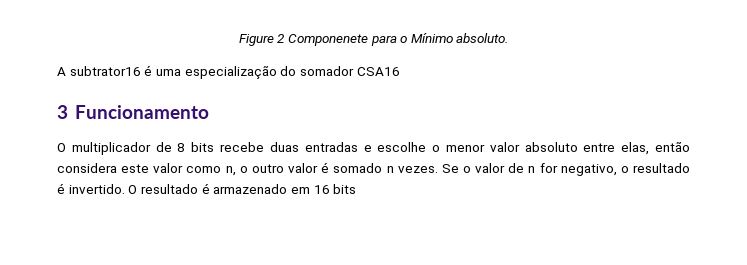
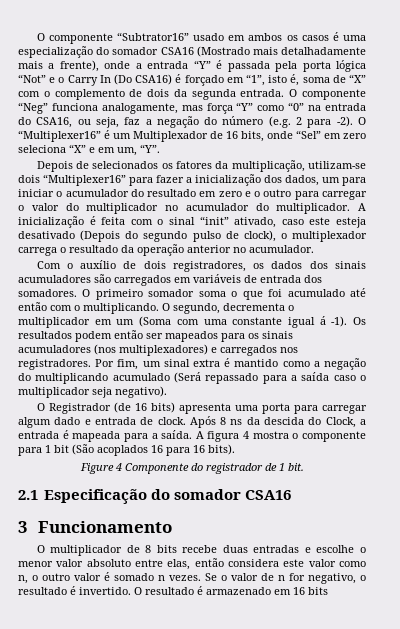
- Figure 2 Componenete para o Mínimo absoluto.
- A subtrator16 é uma especialização do somador CSA16
+ O componente “Subtrator16” usado em ambos os casos é uma especialização do somador CSA16 (Mostrado mais detalhadamente mais a frente), onde a entrada “Y” é passada pela porta lógica “Not” e o Carry In (Do CSA16) é forçado em “1”, isto é, soma de “X” com o complemento de dois da segunda entrada. O componente “Neg” funciona analogamente, mas força “Y” como “0” na entrada do CSA16, ou seja, faz a negação do número (e.g. 2 para -2). O “Multiplexer16” é um Multiplexador de 16 bits, onde “Sel” em zero seleciona “X” e em um, “Y”.
+ Depois de selecionados os fatores da multiplicação, utilizam-se dois “Multiplexer16” para fazer a inicialização dos dados, um para iniciar o acumulador do resultado em zero e o outro para carregar o valor do multiplicador no acumulador do multiplicador. A inicialização é feita com o sinal “init” ativado, caso este esteja desativado (Depois do segundo pulso de clock), o multiplexador carrega o resultado da operação anterior no acumulador.
+ Com o auxílio de dois registradores, os dados dos sinais acumuladores são carregados em variáveis de entrada dos somadores. O primeiro somador soma o que foi acumulado até então com o multiplicando. O segundo, decrementa o multiplicador em um (Soma com uma constante igual á -1). Os resultados podem então ser mapeados para os sinais acumuladores (nos multiplexadores) e carregados nos registradores. Por fim, um sinal extra é mantido como a negação do multiplicando acumulado (Será repassado para a saída caso o multiplicador seja negativo).
+ O Registrador (de 16 bits) apresenta uma porta para carregar algum dado e entrada de clock. Após 8 ns da descida do Clock, a entrada é mapeada para a saída. A figura 4 mostra o componente para 1 bit (São acoplados 16 para 16 bits).
+ Figure 4 Componente do registrador de 1 bit.
+ 2.1 Especificação do somador CSA16

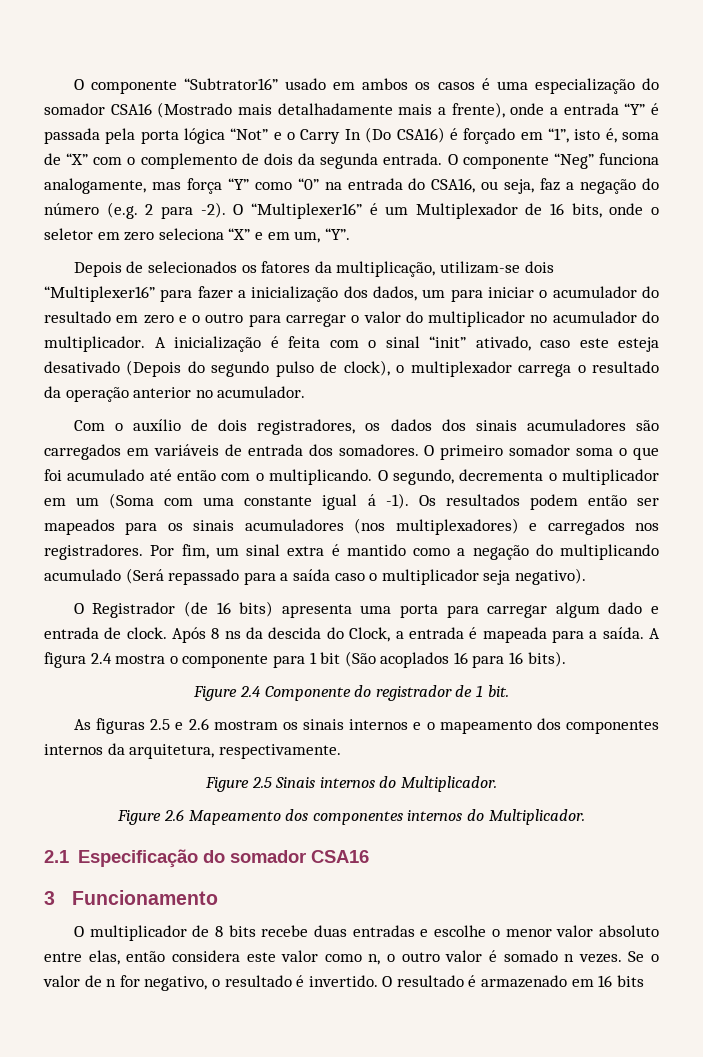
- O “Multiplexer16” é um Multiplexador de 16 bits, onde “Sel” em zero seleciona “X” e em um, “Y”.
+ O “Multiplexer16” é um Multiplexador de 16 bits, onde o seletor em zero seleciona “X” e em um, “Y”.
- A figura 4 mostra o componente para 1 bit (São acoplados 16 para 16 bits).
+ A figura 2.4 mostra o componente para 1 bit (São acoplados 16 para 16 bits).
- Figure 4 Componente do registrador de 1 bit.
+ Figure 2.4 Componente do registrador de 1 bit.
+ As figuras 2.5 e 2.6 mostram os sinais internos e o mapeamento dos componentes internos da arquitetura, respectivamente.
+ Figure 2.5 Sinais internos do Multiplicador.
+ Figure 2.6 Mapeamento dos componentes internos do Multiplicador.

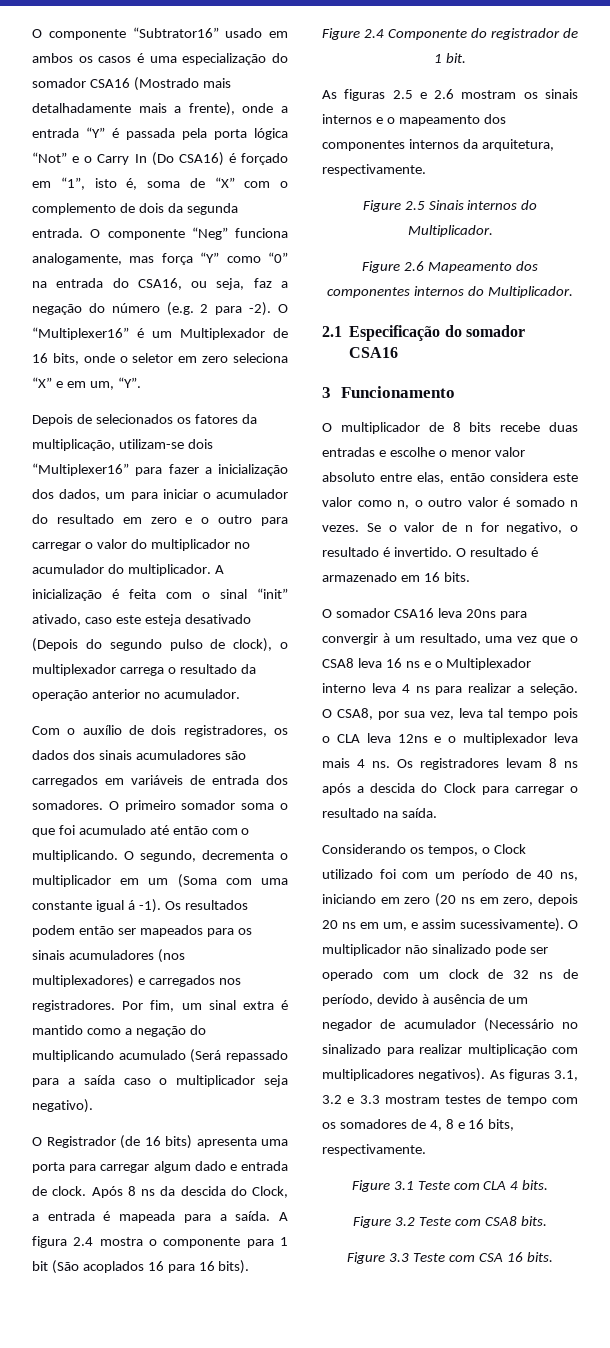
- O resultado é armazenado em 16 bits
+ O resultado é armazenado em 16 bits.
+ O somador CSA16 leva 20ns para convergir à um resultado, uma vez que o CSA8 leva 16 ns e o Multiplexador interno leva 4 ns para realizar a seleção. O CSA8, por sua vez, leva tal tempo pois o CLA leva 12ns e o multiplexador leva mais 4 ns. Os registradores levam 8 ns após a descida do Clock para carregar o resultado na saída.
+ Considerando os tempos, o Clock utilizado foi com um período de 40 ns, iniciando em zero (20 ns em zero, depois 20 ns em um, e assim sucessivamente). O multiplicador não sinalizado pode ser operado com um clock de 32 ns de período, devido à ausência de um negador de acumulador (Necessário no sinalizado para realizar multiplicação com multiplicadores negativos). As figuras 3.1, 3.2 e 3.3 mostram testes de tempo com os somadores de 4, 8 e 16 bits, respectivamente.
+ Figure 3.1 Teste com CLA 4 bits.
+ Figure 3.2 Teste com CSA8 bits.
+ Figure 3.3 Teste com CSA 16 bits.

